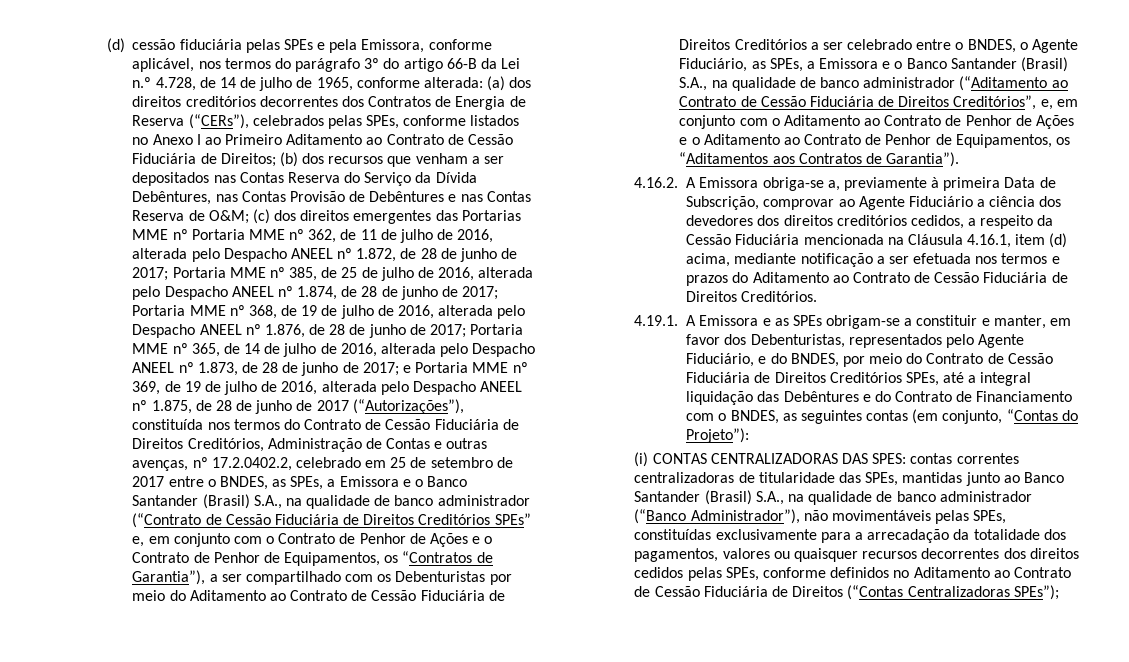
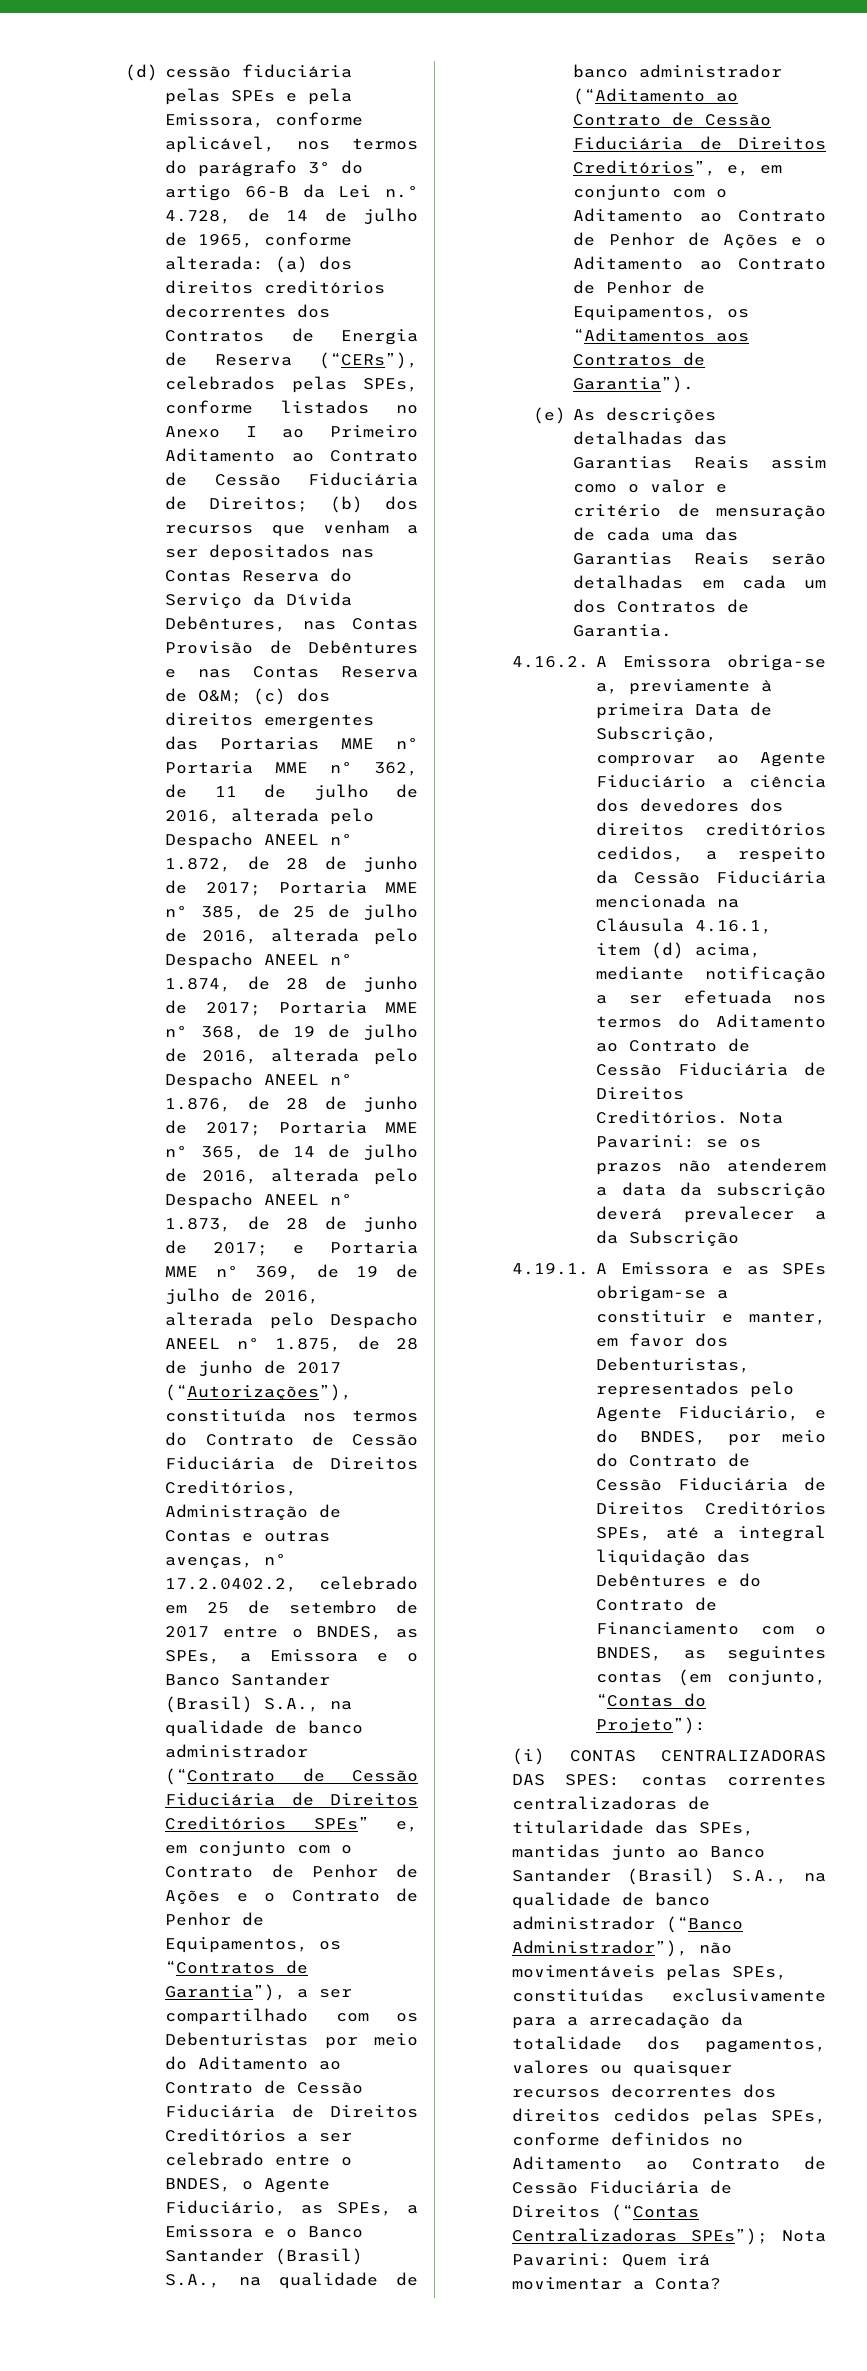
+ (e) As descrições detalhadas das Garantias Reais assim como o valor e critério de mensuração de cada uma das Garantias Reais serão detalhadas em cada um dos Contratos de Garantia.
- 4.16.2. A Emissora obriga-se a, previamente à primeira Data de Subscrição, comprovar ao Agente Fiduciário a ciência dos devedores dos direitos creditórios cedidos, a respeito da Cessão Fiduciária mencionada na Cláusula 4.16.1, item (d) acima, mediante notificação a ser efetuada nos termos e prazos do Aditamento ao Contrato de Cessão Fiduciária de Direitos Creditórios.
+ 4.16.2. A Emissora obriga-se a, previamente à primeira Data de Subscrição, comprovar ao Agente Fiduciário a ciência dos devedores dos direitos creditórios cedidos, a respeito da Cessão Fiduciária mencionada na Cláusula 4.16.1, item (d) acima, mediante notificação a ser efetuada nos termos do Aditamento ao Contrato de Cessão Fiduciária de Direitos Creditórios. Nota Pavarini: se os prazos não atenderem a data da subscrição deverá prevalecer a da Subscrição
+ Nota Pavarini: Quem irá movimentar a Conta?

